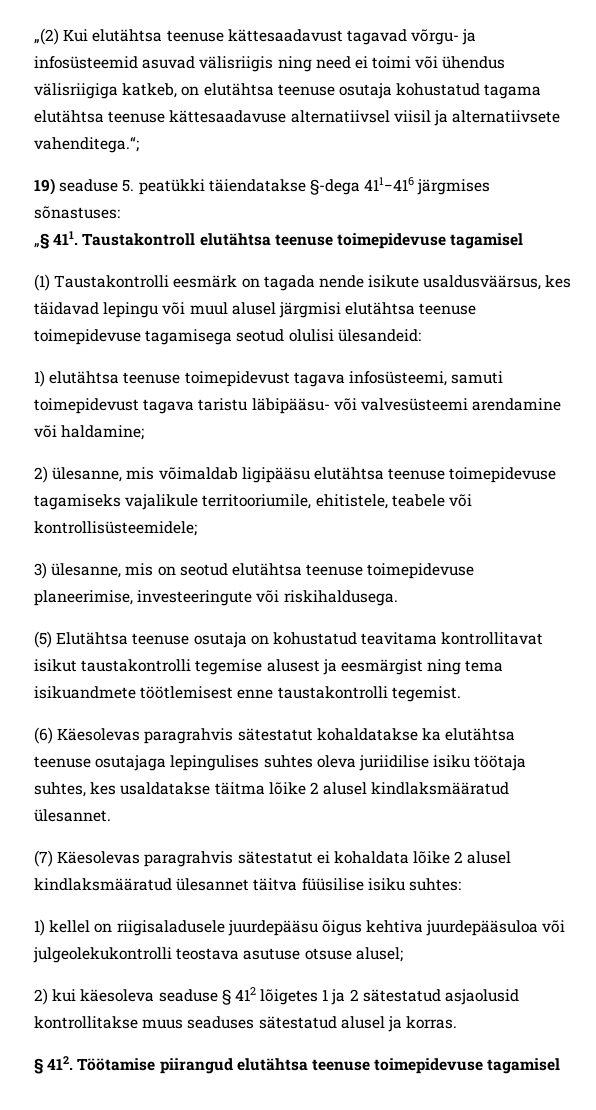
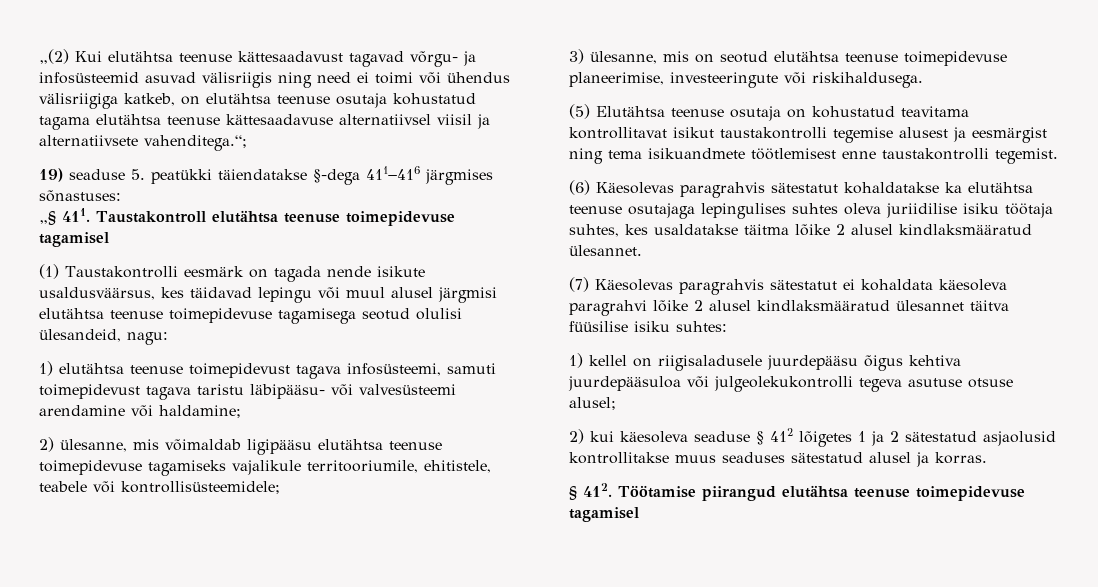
- (1) Taustakontrolli eesmärk on tagada nende isikute usaldusväärsus, kes täidavad lepingu või muul alusel järgmisi elutähtsa teenuse toimepidevuse tagamisega seotud olulisi ülesandeid:
+ (1) Taustakontrolli eesmärk on tagada nende isikute usaldusväärsus, kes täidavad lepingu või muul alusel järgmisi elutähtsa teenuse toimepidevuse tagamisega seotud olulisi ülesandeid, nagu:
- (7) Käesolevas paragrahvis sätestatut ei kohaldata lõike 2 alusel kindlaksmääratud ülesannet täitva füüsilise isiku suhtes:
+ (7) Käesolevas paragrahvis sätestatut ei kohaldata käesoleva paragrahvi lõike 2 alusel kindlaksmääratud ülesannet täitva füüsilise isiku suhtes:
- 1) kellel on riigisaladusele juurdepääsu õigus kehtiva juurdepääsuloa või julgeolekukontrolli teostava asutuse otsuse alusel;
+ 1) kellel on riigisaladusele juurdepääsu õigus kehtiva juurdepääsuloa või julgeolekukontrolli tegeva asutuse otsuse alusel;

